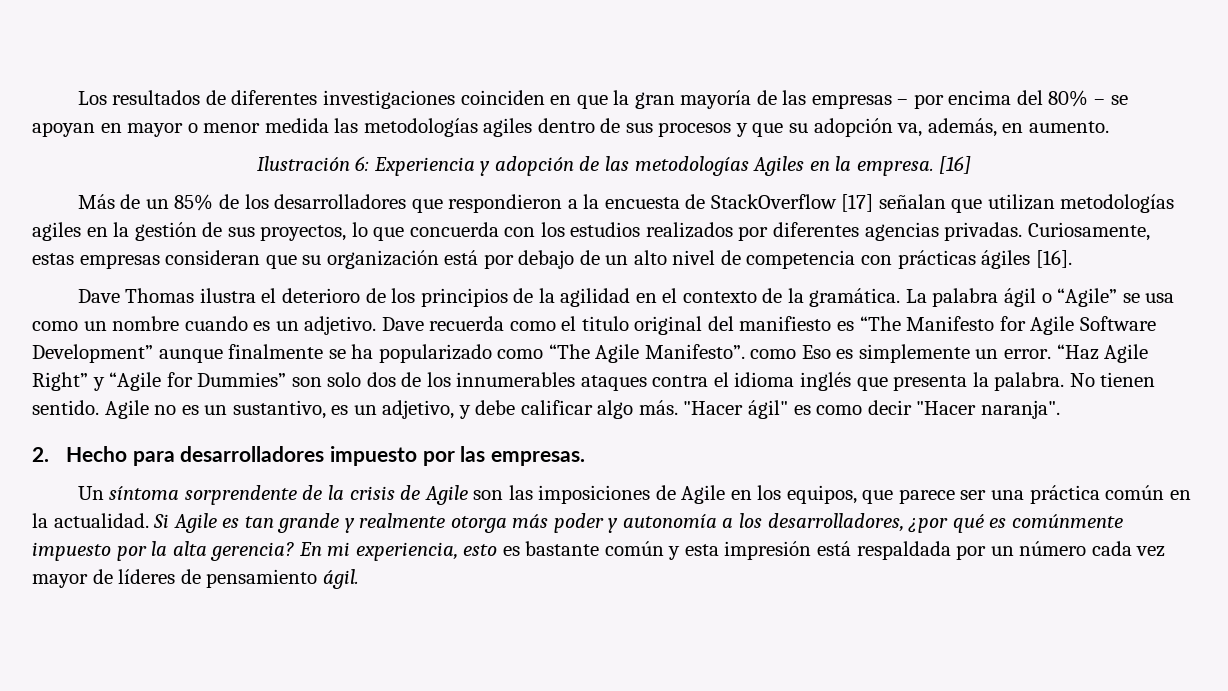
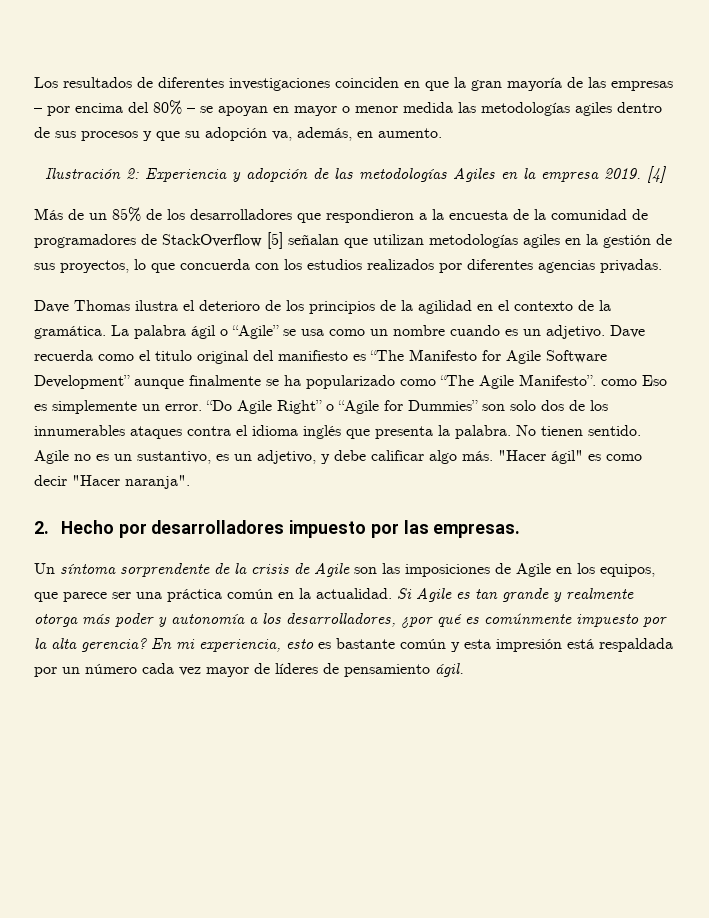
- Ilustración 6: Experiencia y adopción de las metodologías Agiles en la empresa. [16]
+ Ilustración 2: Experiencia y adopción de las metodologías Agiles en la empresa 2019. [4]
- Más de un 85% de los desarrolladores que respondieron a la encuesta de StackOverflow [17] señalan que utilizan metodologías agiles en la gestión de sus proyectos, lo que concuerda con los estudios realizados por diferentes agencias privadas. Curiosamente, estas empresas consideran que su organización está por debajo de un alto nivel de competencia con prácticas ágiles [16].
+ Más de un 85% de los desarrolladores que respondieron a la encuesta de la comunidad de programadores de StackOverflow [5] señalan que utilizan metodologías agiles en la gestión de sus proyectos, lo que concuerda con los estudios realizados por diferentes agencias privadas.
- “Haz Agile Right” y “Agile for Dummies” son solo dos de los innumerables ataques contra el idioma inglés que presenta la palabra.
+ “Do Agile Right” o “Agile for Dummies” son solo dos de los innumerables ataques contra el idioma inglés que presenta la palabra.
- 2. Hecho para desarrolladores impuesto por las empresas.
+ 2. Hecho por desarrolladores impuesto por las empresas.

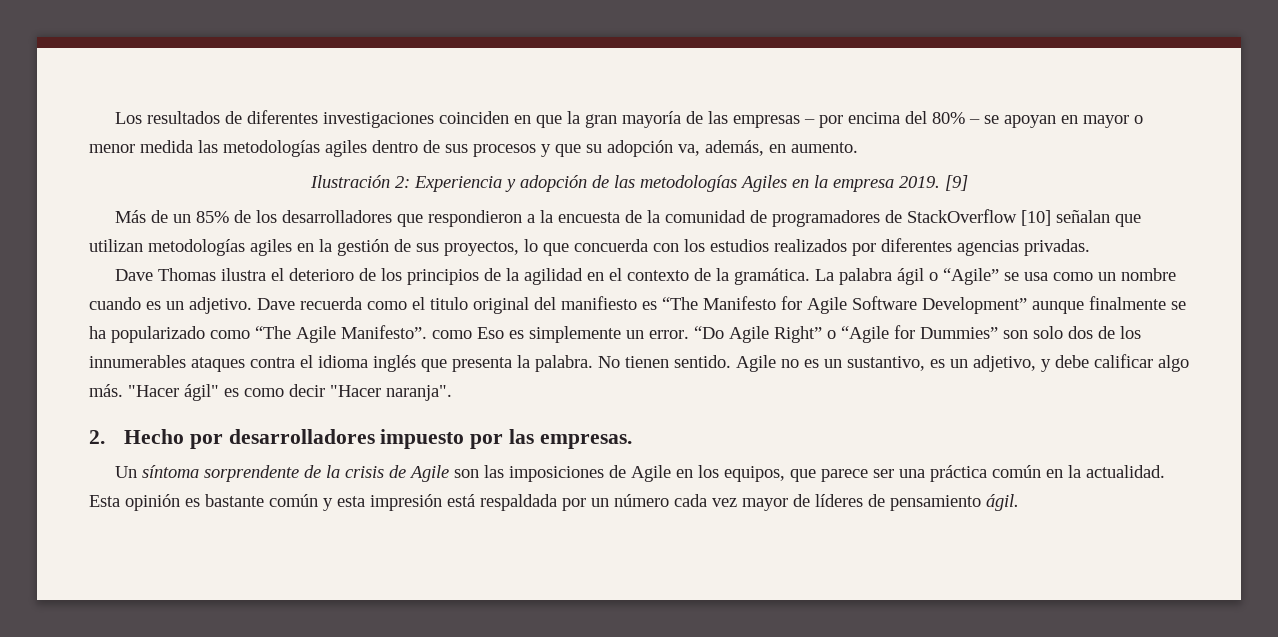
- [4]
+ [9]
- Más de un 85% de los desarrolladores que respondieron a la encuesta de la comunidad de programadores de StackOverflow [5] señalan que utilizan metodologías agiles en la gestión de sus proyectos, lo que concuerda con los estudios realizados por diferentes agencias privadas.
+ Más de un 85% de los desarrolladores que respondieron a la encuesta de la comunidad de programadores de StackOverflow [10] señalan que utilizan metodologías agiles en la gestión de sus proyectos, lo que concuerda con los estudios realizados por diferentes agencias privadas.
- Si Agile es tan grande y realmente otorga más poder y autonomía a los desarrolladores, ¿por qué es comúnmente impuesto por la alta gerencia? En mi experiencia, esto es bastante común y esta impresión está respaldada por un número cada vez mayor de líderes de pensamiento ágil.
+ Esta opinión es bastante común y esta impresión está respaldada por un número cada vez mayor de líderes de pensamiento ágil.

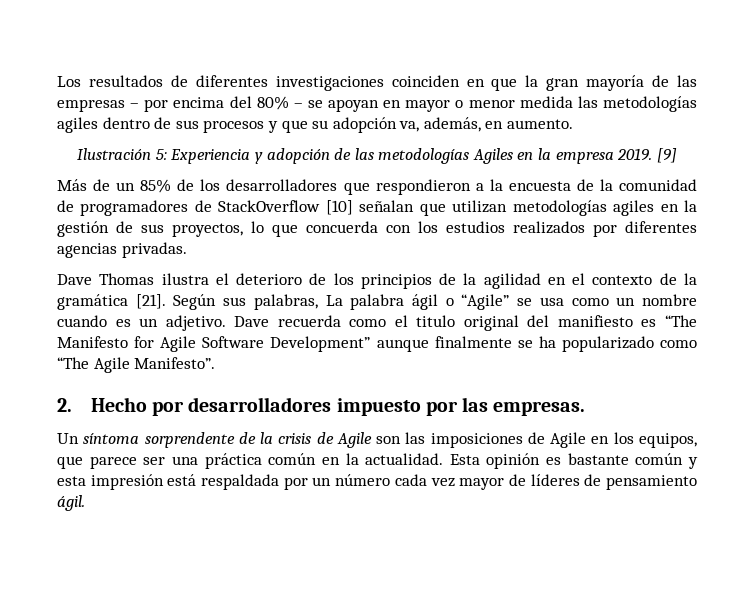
- Ilustración 2: Experiencia y adopción de las metodologías Agiles en la empresa 2019.
+ Ilustración 5: Experiencia y adopción de las metodologías Agiles en la empresa 2019.
- Dave Thomas ilustra el deterioro de los principios de la agilidad en el contexto de la gramática. La palabra ágil o “Agile” se usa como un nombre cuando es un adjetivo.
+ Dave Thomas ilustra el deterioro de los principios de la agilidad en el contexto de la gramática [21]. Según sus palabras, La palabra ágil o “Agile” se usa como un nombre cuando es un adjetivo.
- Dave recuerda como el titulo original del manifiesto es “The Manifesto for Agile Software Development” aunque finalmente se ha popularizado como “The Agile Manifesto”. como Eso es simplemente un error. “Do Agile Right” o “Agile for Dummies” son solo dos de los innumerables ataques contra el idioma inglés que presenta la palabra. No tienen sentido. Agile no es un sustantivo, es un adjetivo, y debe calificar algo más. "Hacer ágil" es como decir "Hacer naranja".
+ Dave recuerda como el titulo original del manifiesto es “The Manifesto for Agile Software Development” aunque finalmente se ha popularizado como “The Agile Manifesto”.

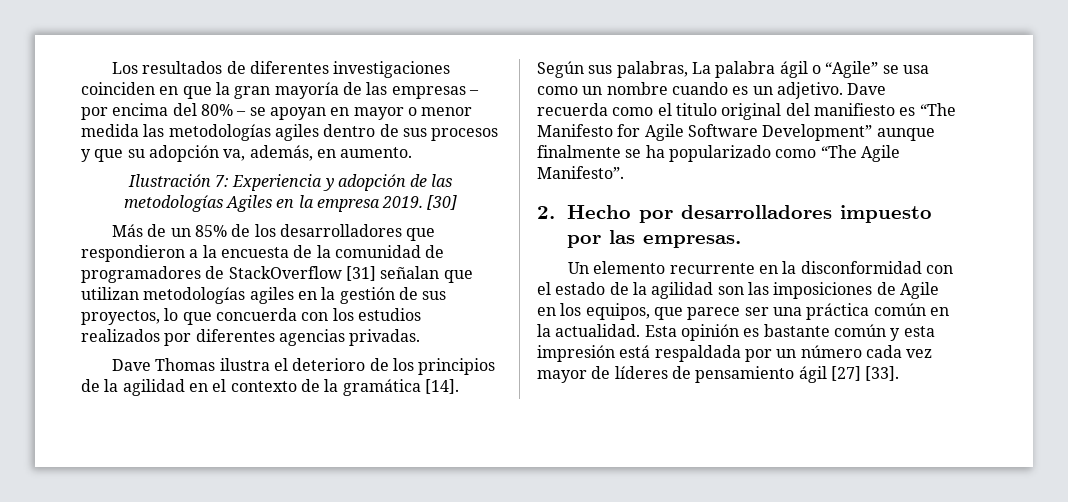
- Ilustración 5: Experiencia y adopción de las metodologías Agiles en la empresa 2019.
+ Ilustración 7: Experiencia y adopción de las metodologías Agiles en la empresa 2019.
- [9]
+ [30]
- Más de un 85% de los desarrolladores que respondieron a la encuesta de la comunidad de programadores de StackOverflow [10] señalan que utilizan metodologías agiles en la gestión de sus proyectos, lo que concuerda con los estudios realizados por diferentes agencias privadas.
+ Más de un 85% de los desarrolladores que respondieron a la encuesta de la comunidad de programadores de StackOverflow [31] señalan que utilizan metodologías agiles en la gestión de sus proyectos, lo que concuerda con los estudios realizados por diferentes agencias privadas.
- Dave Thomas ilustra el deterioro de los principios de la agilidad en el contexto de la gramática [21].
+ Dave Thomas ilustra el deterioro de los principios de la agilidad en el contexto de la gramática [14].
- Un síntoma sorprendente de la crisis de Agile son las imposiciones de Agile en los equipos, que parece ser una práctica común en la actualidad.
+ Un elemento recurrente en la disconformidad con el estado de la agilidad son las imposiciones de Agile en los equipos, que parece ser una práctica común en la actualidad.
- Esta opinión es bastante común y esta impresión está respaldada por un número cada vez mayor de líderes de pensamiento ágil.
+ Esta opinión es bastante común y esta impresión está respaldada por un número cada vez mayor de líderes de pensamiento ágil [27] [33].

